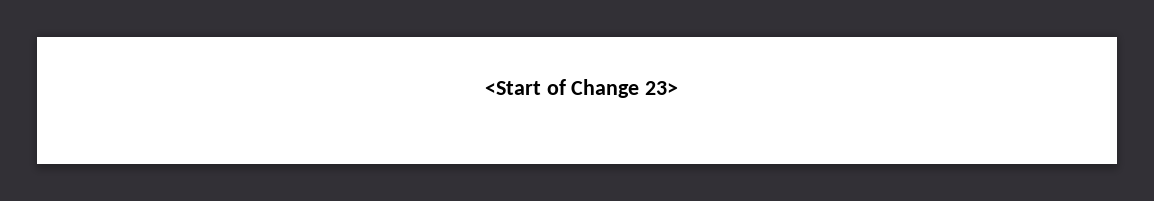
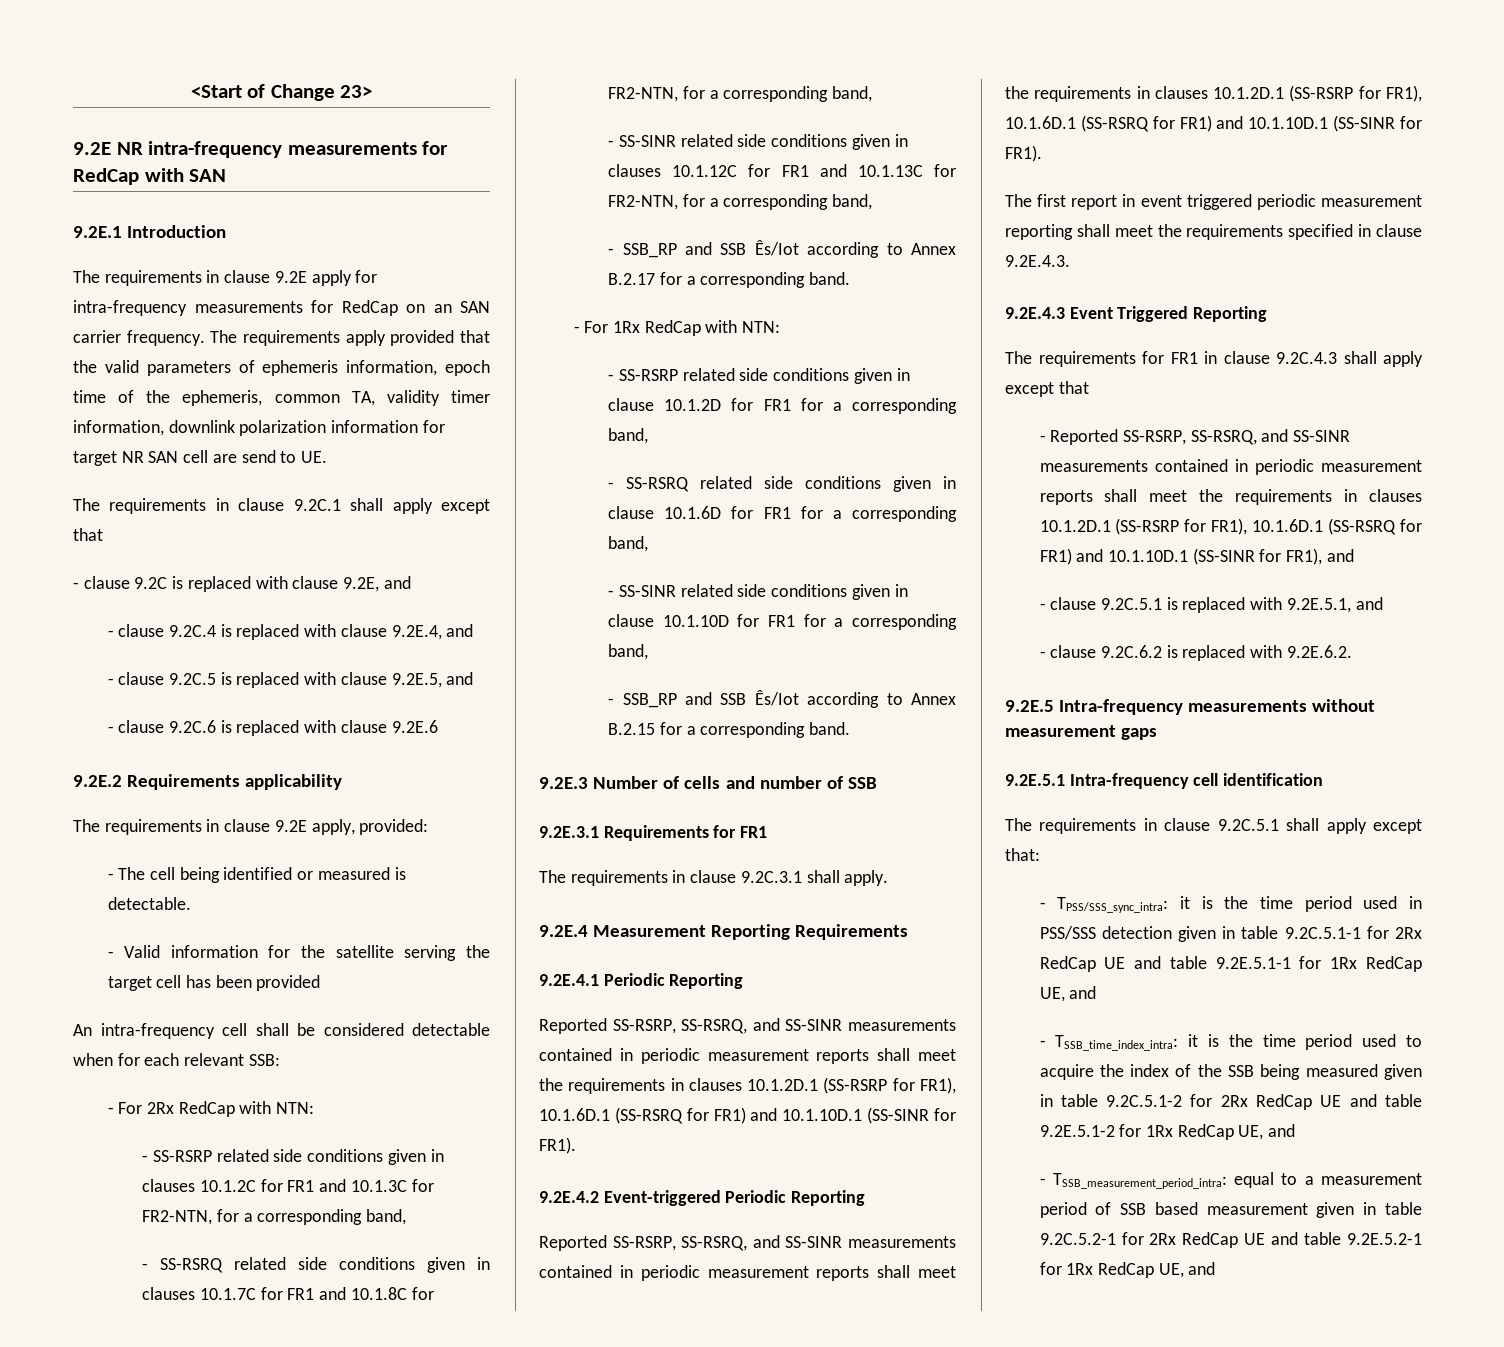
+ 9.2E NR intra-frequency measurements for RedCap with SAN
+ 9.2E.1 Introduction
+ The requirements in clause 9.2E apply for intra-frequency measurements for RedCap on an SAN carrier frequency. The requirements apply provided that the valid parameters of ephemeris information, epoch time of the ephemeris, common TA, validity timer information, downlink polarization information for target NR SAN cell are send to UE.
+ The requirements in clause 9.2C.1 shall apply except that
+ - clause 9.2C is replaced with clause 9.2E, and
+ - clause 9.2C.4 is replaced with clause 9.2E.4, and
+ - clause 9.2C.5 is replaced with clause 9.2E.5, and
+ - clause 9.2C.6 is replaced with clause 9.2E.6
+ 9.2E.2 Requirements applicability
+ The requirements in clause 9.2E apply, provided:
+ - The cell being identified or measured is detectable.
+ - Valid information for the satellite serving the target cell has been provided
+ An intra-frequency cell shall be considered detectable when for each relevant SSB:
+ - For 2Rx RedCap with NTN:
+ - SS-RSRP related side conditions given in clauses 10.1.2C for FR1 and 10.1.3C for FR2-NTN, for a corresponding band,
+ - SS-RSRQ related side conditions given in clauses 10.1.7C for FR1 and 10.1.8C for FR2-NTN, for a corresponding band,
+ - SS-SINR related side conditions given in clauses 10.1.12C for FR1 and 10.1.13C for FR2-NTN, for a corresponding band,
+ - SSB_RP and SSB Ês/Iot according to Annex B.2.17 for a corresponding band.
+ - For 1Rx RedCap with NTN:
+ - SS-RSRP related side conditions given in clause 10.1.2D for FR1 for a corresponding band,
+ - SS-RSRQ related side conditions given in clause 10.1.6D for FR1 for a corresponding band,
+ - SS-SINR related side conditions given in clause 10.1.10D for FR1 for a corresponding band,
+ - SSB_RP and SSB Ês/Iot according to Annex B.2.15 for a corresponding band.
+ 9.2E.3 Number of cells and number of SSB
+ 9.2E.3.1 Requirements for FR1
+ The requirements in clause 9.2C.3.1 shall apply.
+ 9.2E.4 Measurement Reporting Requirements
+ 9.2E.4.1 Periodic Reporting
+ Reported SS-RSRP, SS-RSRQ, and SS-SINR measurements contained in periodic measurement reports shall meet the requirements in clauses 10.1.2D.1 (SS-RSRP for FR1), 10.1.6D.1 (SS-RSRQ for FR1) and 10.1.10D.1 (SS-SINR for FR1).
+ 9.2E.4.2 Event-triggered Periodic Reporting
+ Reported SS-RSRP, SS-RSRQ, and SS-SINR measurements contained in periodic measurement reports shall meet the requirements in clauses 10.1.2D.1 (SS-RSRP for FR1), 10.1.6D.1 (SS-RSRQ for FR1) and 10.1.10D.1 (SS-SINR for FR1).
+ The first report in event triggered periodic measurement reporting shall meet the requirements specified in clause 9.2E.4.3.
+ 9.2E.4.3 Event Triggered Reporting
+ The requirements for FR1 in clause 9.2C.4.3 shall apply except that
+ - Reported SS-RSRP, SS-RSRQ, and SS-SINR measurements contained in periodic measurement reports shall meet the requirements in clauses 10.1.2D.1 (SS-RSRP for FR1), 10.1.6D.1 (SS-RSRQ for FR1) and 10.1.10D.1 (SS-SINR for FR1), and
+ - clause 9.2C.5.1 is replaced with 9.2E.5.1, and
+ - clause 9.2C.6.2 is replaced with 9.2E.6.2.
+ 9.2E.5 Intra-frequency measurements without measurement gaps
+ 9.2E.5.1 Intra-frequency cell identification
+ The requirements in clause 9.2C.5.1 shall apply except that:
+ - TPSS/SSS_sync_intra: it is the time period used in PSS/SSS detection given in table 9.2C.5.1-1 for 2Rx RedCap UE and table 9.2E.5.1-1 for 1Rx RedCap UE, and
+ - TSSB_time_index_intra: it is the time period used to acquire the index of the SSB being measured given in table 9.2C.5.1-2 for 2Rx RedCap UE and table 9.2E.5.1-2 for 1Rx RedCap UE, and
+ - TSSB_measurement_period_intra: equal to a measurement period of SSB based measurement given in table 9.2C.5.2-1 for 2Rx RedCap UE and table 9.2E.5.2-1 for 1Rx RedCap UE, and

